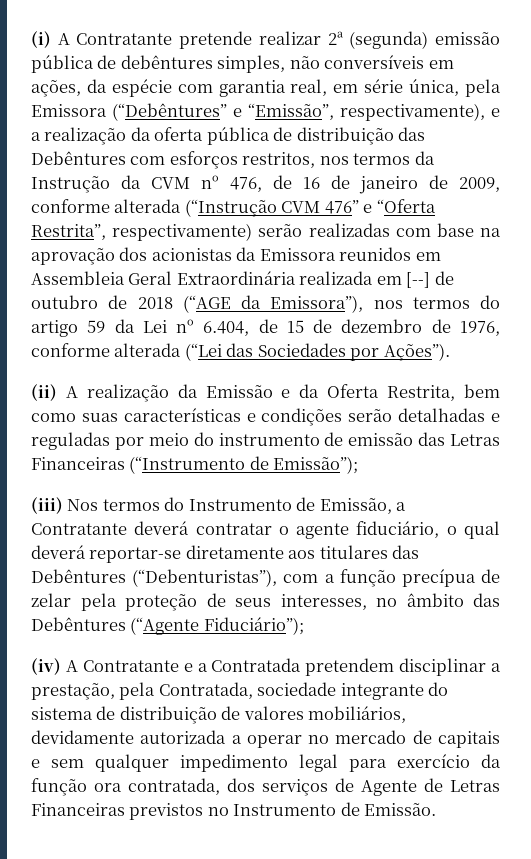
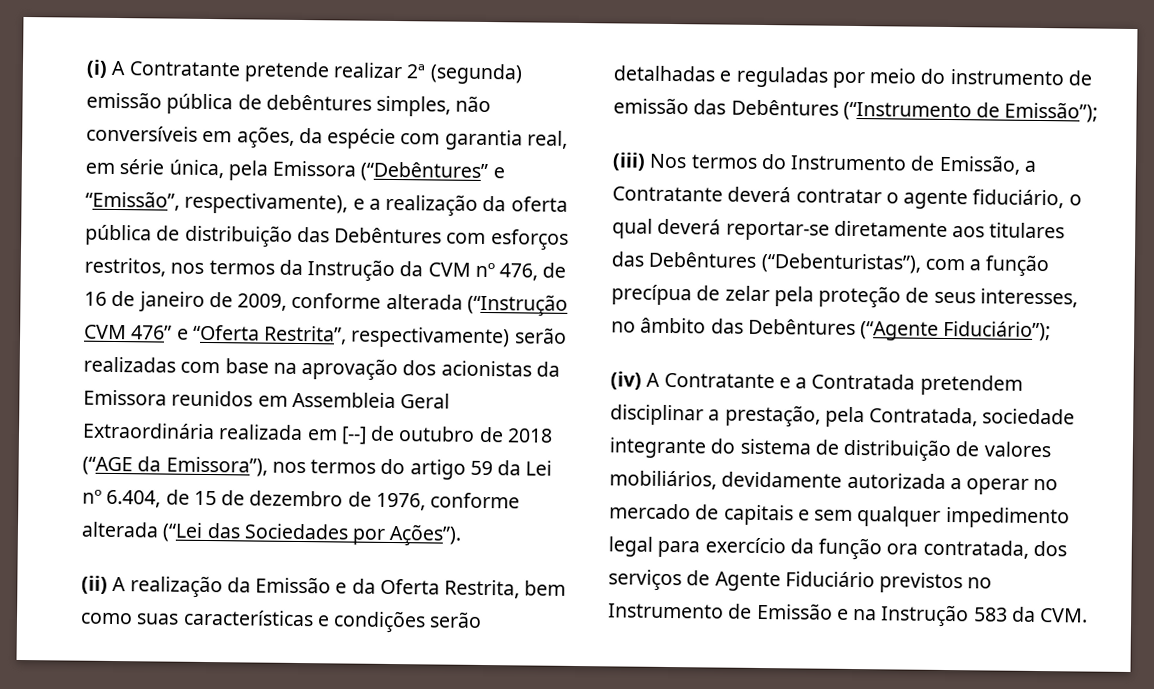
- (ii) A realização da Emissão e da Oferta Restrita, bem como suas características e condições serão detalhadas e reguladas por meio do instrumento de emissão das Letras Financeiras (“Instrumento de Emissão”);
+ (ii) A realização da Emissão e da Oferta Restrita, bem como suas características e condições serão detalhadas e reguladas por meio do instrumento de emissão das Debêntures (“Instrumento de Emissão”);
- (iv) A Contratante e a Contratada pretendem disciplinar a prestação, pela Contratada, sociedade integrante do sistema de distribuição de valores mobiliários, devidamente autorizada a operar no mercado de capitais e sem qualquer impedimento legal para exercício da função ora contratada, dos serviços de Agente de Letras Financeiras previstos no Instrumento de Emissão.
+ (iv) A Contratante e a Contratada pretendem disciplinar a prestação, pela Contratada, sociedade integrante do sistema de distribuição de valores mobiliários, devidamente autorizada a operar no mercado de capitais e sem qualquer impedimento legal para exercício da função ora contratada, dos serviços de Agente Fiduciário previstos no Instrumento de Emissão e na Instrução 583 da CVM.

